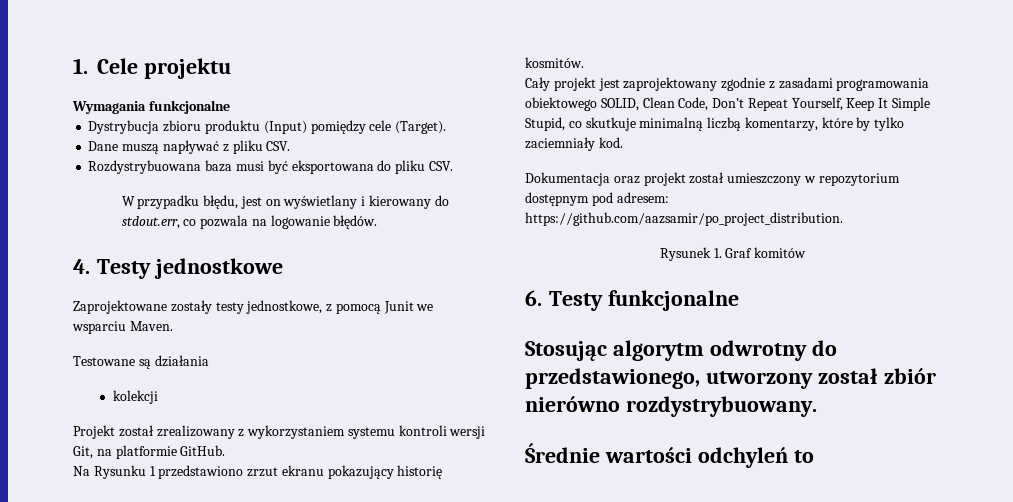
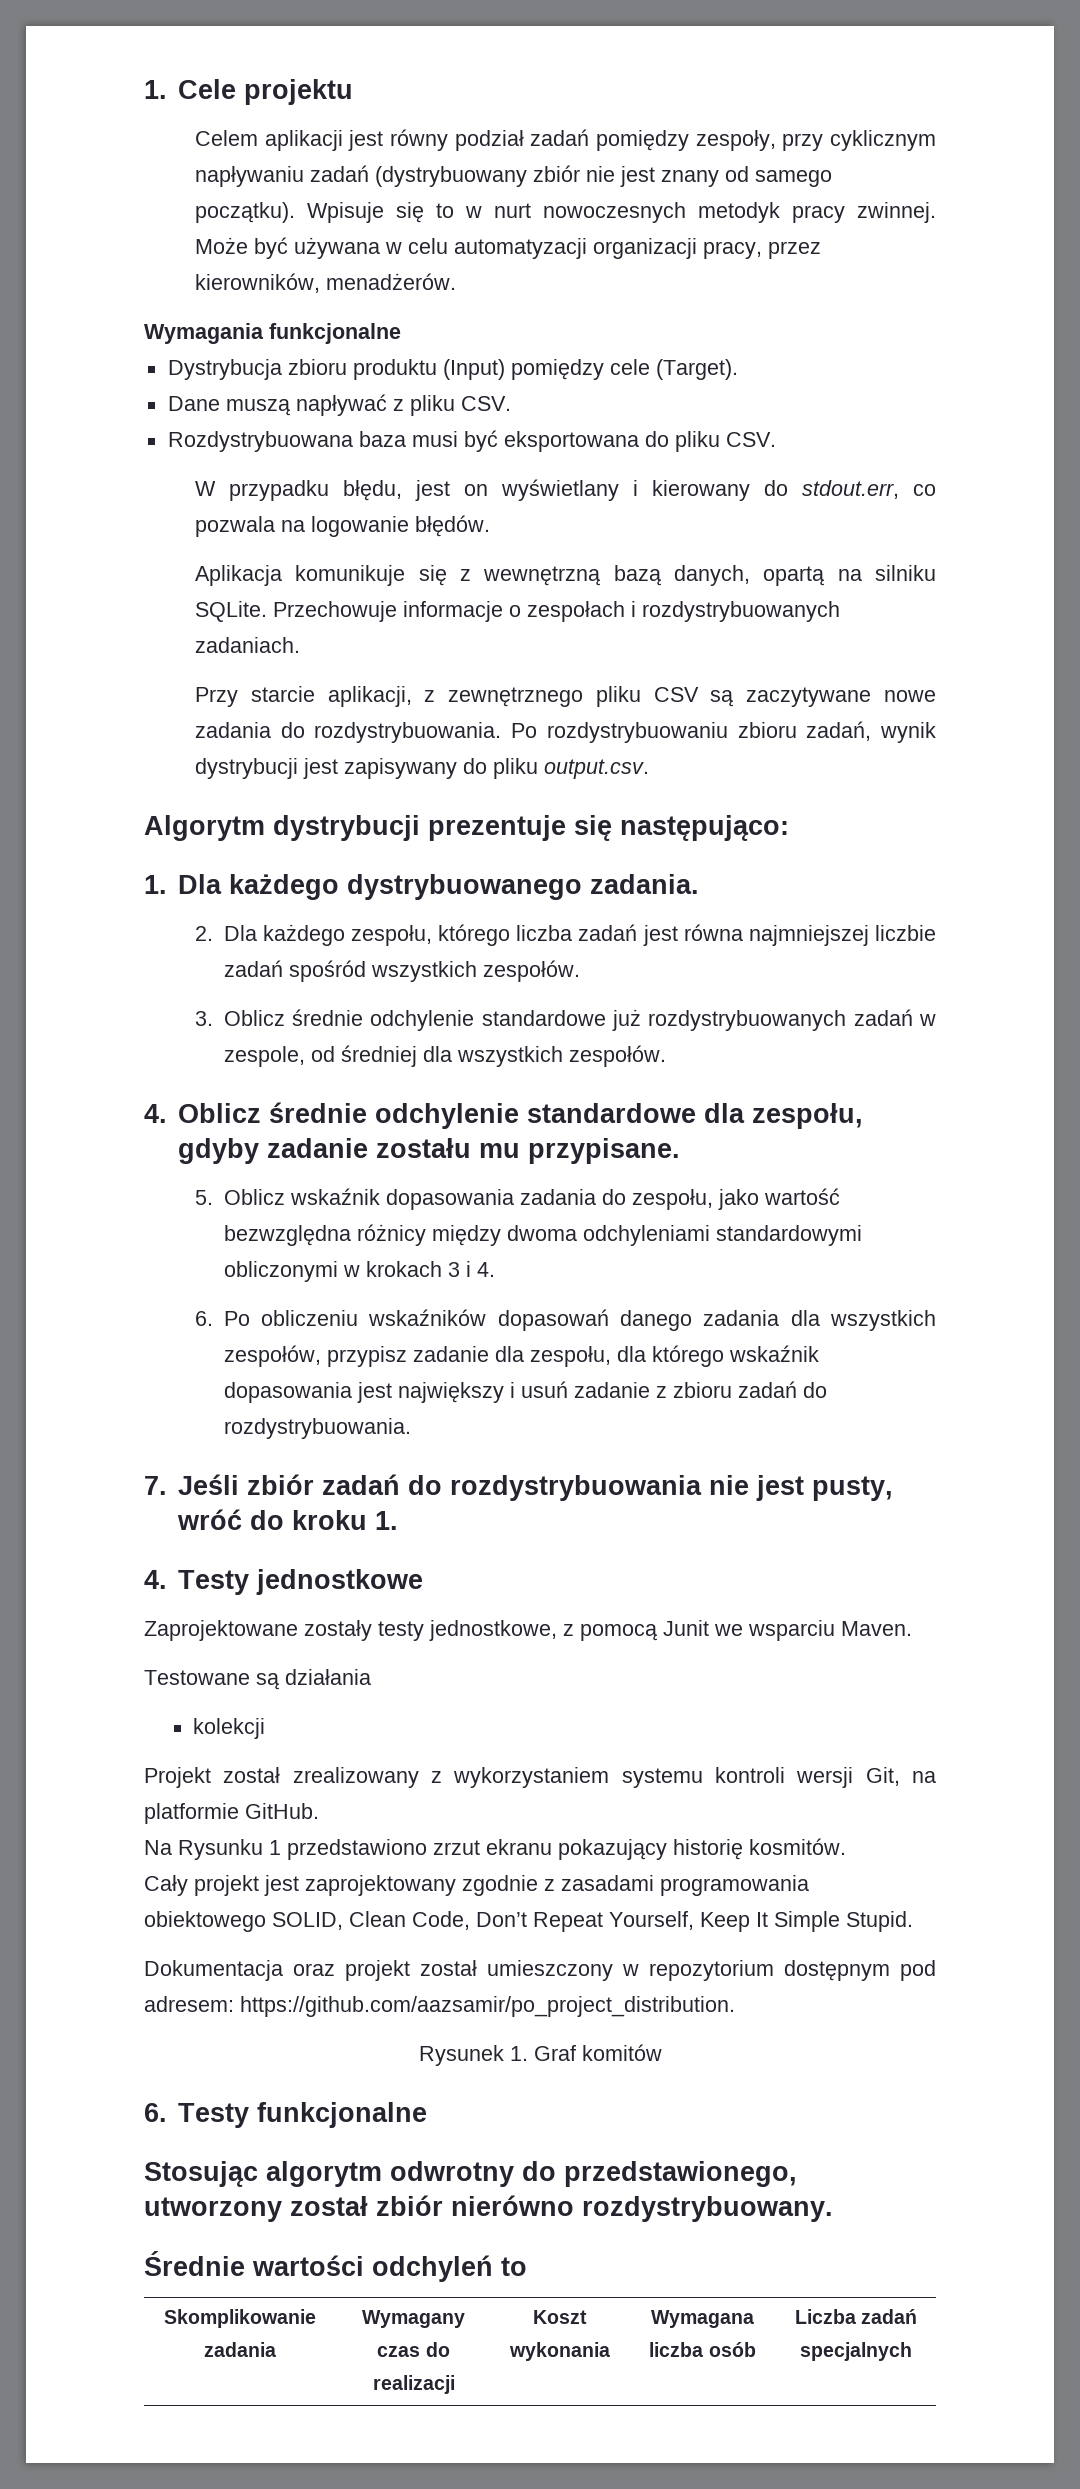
+ Celem aplikacji jest równy podział zadań pomiędzy zespoły, przy cyklicznym napływaniu zadań (dystrybuowany zbiór nie jest znany od samego początku). Wpisuje się to w nurt nowoczesnych metodyk pracy zwinnej. Może być używana w celu automatyzacji organizacji pracy, przez kierowników, menadżerów.
+ Aplikacja komunikuje się z wewnętrzną bazą danych, opartą na silniku SQLite. Przechowuje informacje o zespołach i rozdystrybuowanych zadaniach.
+ Przy starcie aplikacji, z zewnętrznego pliku CSV są zaczytywane nowe zadania do rozdystrybuowania. Po rozdystrybuowaniu zbioru zadań, wynik dystrybucji jest zapisywany do pliku output.csv.
+ Algorytm dystrybucji prezentuje się następująco:
+ 1. Dla każdego dystrybuowanego zadania.
+ 2. Dla każdego zespołu, którego liczba zadań jest równa najmniejszej liczbie zadań spośród wszystkich zespołów.
+ 3. Oblicz średnie odchylenie standardowe już rozdystrybuowanych zadań w zespole, od średniej dla wszystkich zespołów.
+ 4. Oblicz średnie odchylenie standardowe dla zespołu, gdyby zadanie zostału mu przypisane.
+ 5. Oblicz wskaźnik dopasowania zadania do zespołu, jako wartość bezwzględna różnicy między dwoma odchyleniami standardowymi obliczonymi w krokach 3 i 4.
+ 6. Po obliczeniu wskaźników dopasowań danego zadania dla wszystkich zespołów, przypisz zadanie dla zespołu, dla którego wskaźnik dopasowania jest największy i usuń zadanie z zbioru zadań do rozdystrybuowania.
+ 7. Jeśli zbiór zadań do rozdystrybuowania nie jest pusty, wróć do kroku 1.
- Cały projekt jest zaprojektowany zgodnie z zasadami programowania obiektowego SOLID, Clean Code, Don’t Repeat Yourself, Keep It Simple Stupid, co skutkuje minimalną liczbą komentarzy, które by tylko zaciemniały kod.
+ Cały projekt jest zaprojektowany zgodnie z zasadami programowania obiektowego SOLID, Clean Code, Don’t Repeat Yourself, Keep It Simple Stupid.
+ Skomplikowanie zadania | Wymagany czas do realizacji | Koszt wykonania | Wymagana liczba osób | Liczba zadań specjalnych

